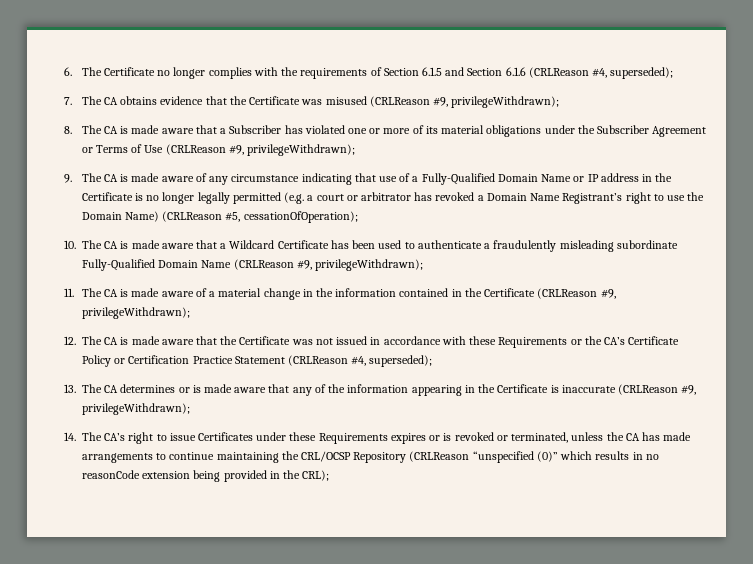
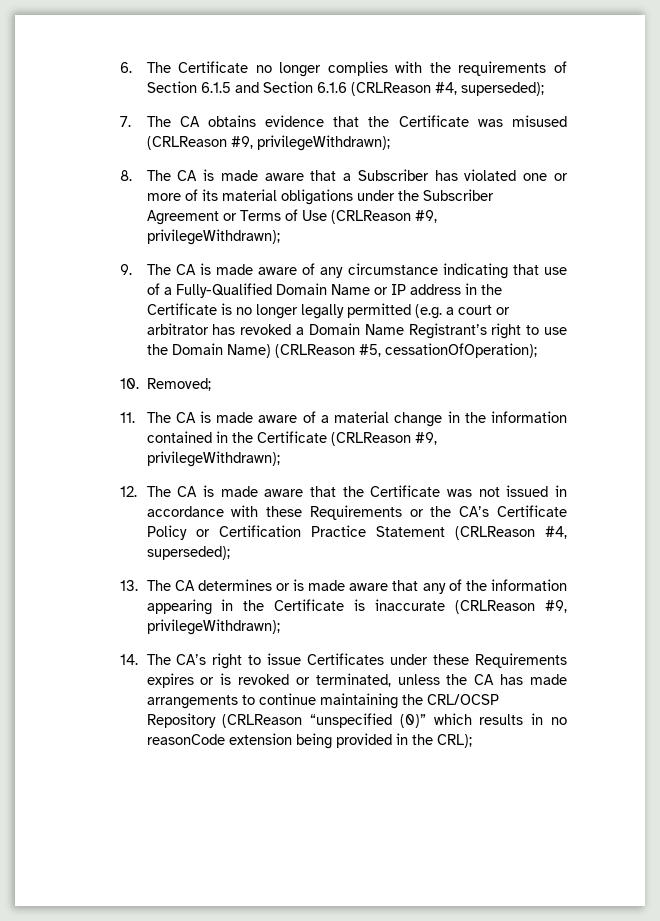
- 10. The CA is made aware that a Wildcard Certificate has been used to authenticate a fraudulently misleading subordinate Fully-Qualified Domain Name (CRLReason #9, privilegeWithdrawn);
+ 10. Removed;

